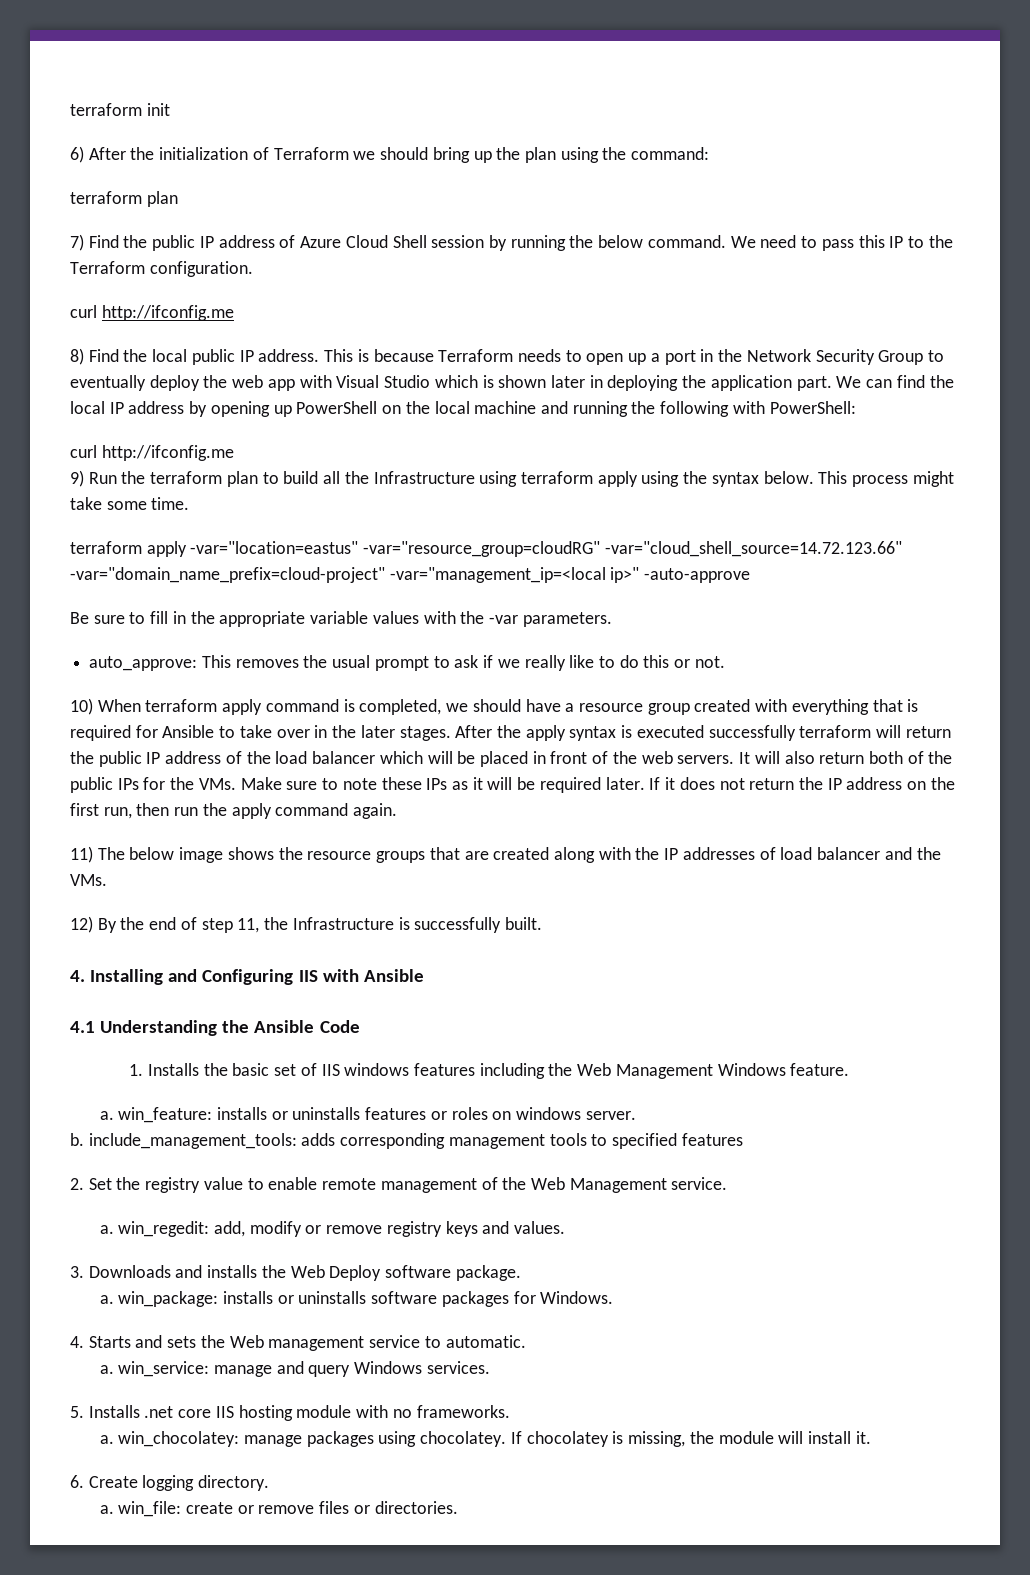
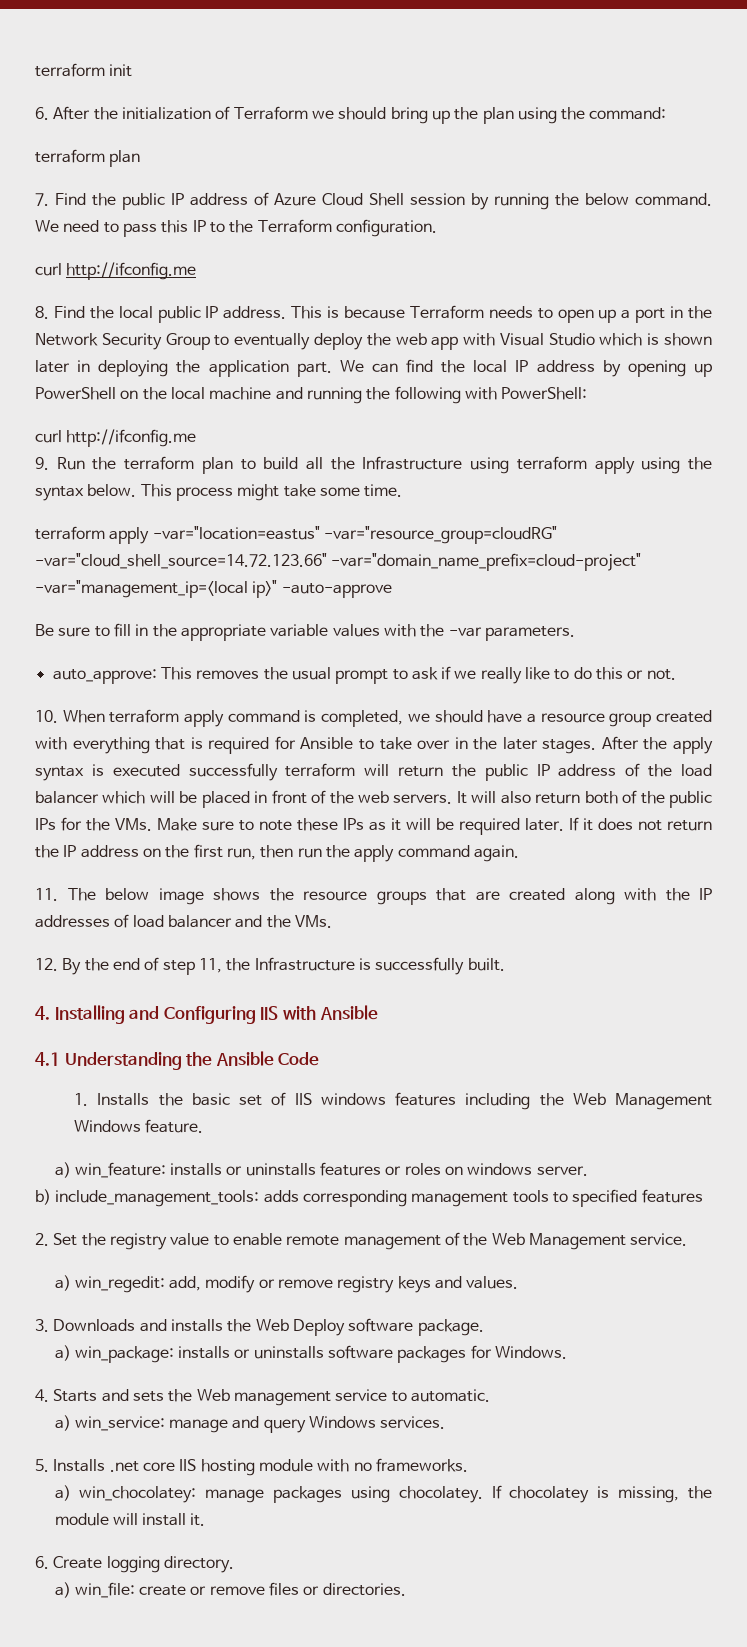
- 6) After the initialization of Terraform we should bring up the plan using the command:
+ 6. After the initialization of Terraform we should bring up the plan using the command:
- 7) Find the public IP address of Azure Cloud Shell session by running the below command.
+ 7. Find the public IP address of Azure Cloud Shell session by running the below command.
- 8) Find the local public IP address.
+ 8. Find the local public IP address.
- 9) Run the terraform plan to build all the Infrastructure using terraform apply using the syntax below.
+ 9. Run the terraform plan to build all the Infrastructure using terraform apply using the syntax below.
- 10) When terraform apply command is completed, we should have a resource group created with everything that is required for Ansible to take over in the later stages.
+ 10. When terraform apply command is completed, we should have a resource group created with everything that is required for Ansible to take over in the later stages.
- 11) The below image shows the resource groups that are created along with the IP addresses of load balancer and the VMs.
+ 11. The below image shows the resource groups that are created along with the IP addresses of load balancer and the VMs.
- 12) By the end of step 11, the Infrastructure is successfully built.
+ 12. By the end of step 11, the Infrastructure is successfully built.
- a. win_feature: installs or uninstalls features or roles on windows server.
+ a) win_feature: installs or uninstalls features or roles on windows server.
- b. include_management_tools: adds corresponding management tools to specified features
+ b) include_management_tools: adds corresponding management tools to specified features
- a. win_regedit: add, modify or remove registry keys and values.
+ a) win_regedit: add, modify or remove registry keys and values.
- a. win_package: installs or uninstalls software packages for Windows.
+ a) win_package: installs or uninstalls software packages for Windows.
- a. win_service: manage and query Windows services.
+ a) win_service: manage and query Windows services.
- a. win_chocolatey: manage packages using chocolatey.
+ a) win_chocolatey: manage packages using chocolatey.
- a. win_file: create or remove files or directories.
+ a) win_file: create or remove files or directories.

